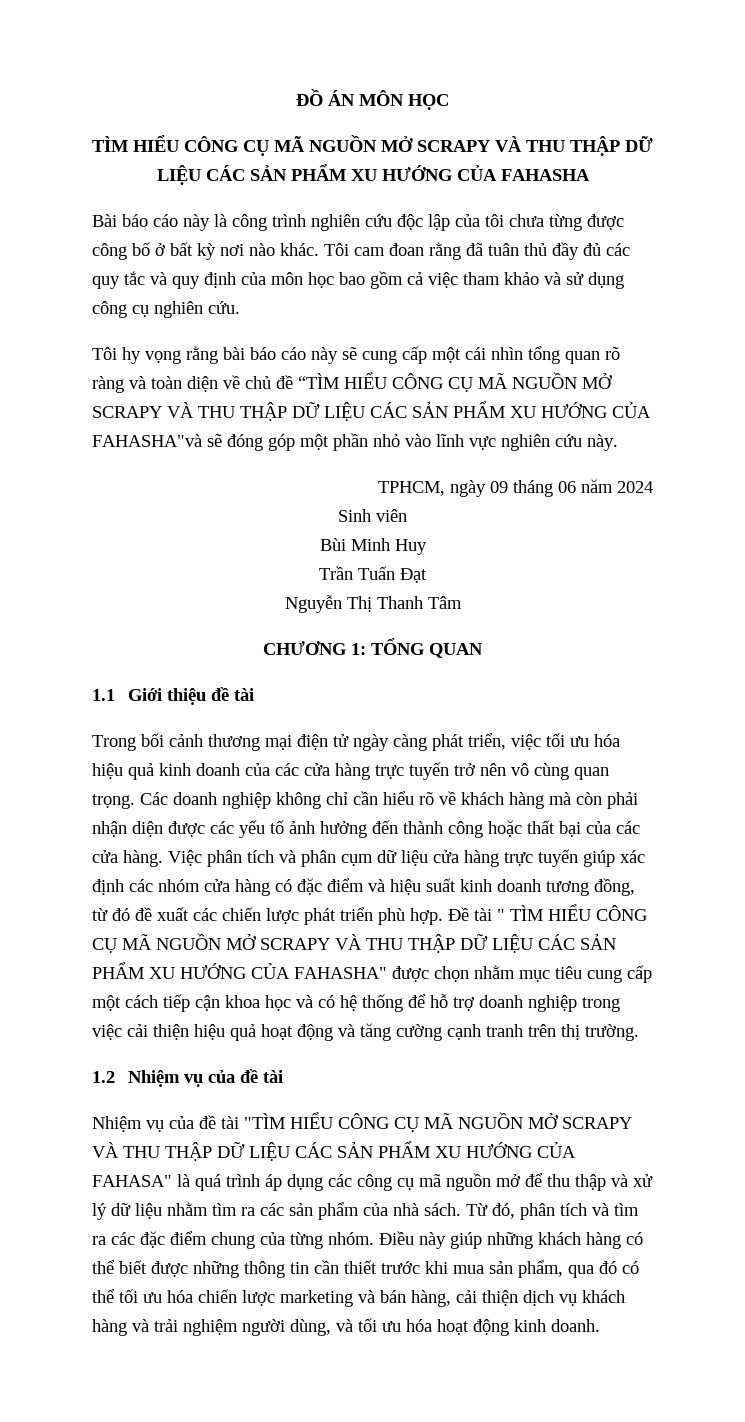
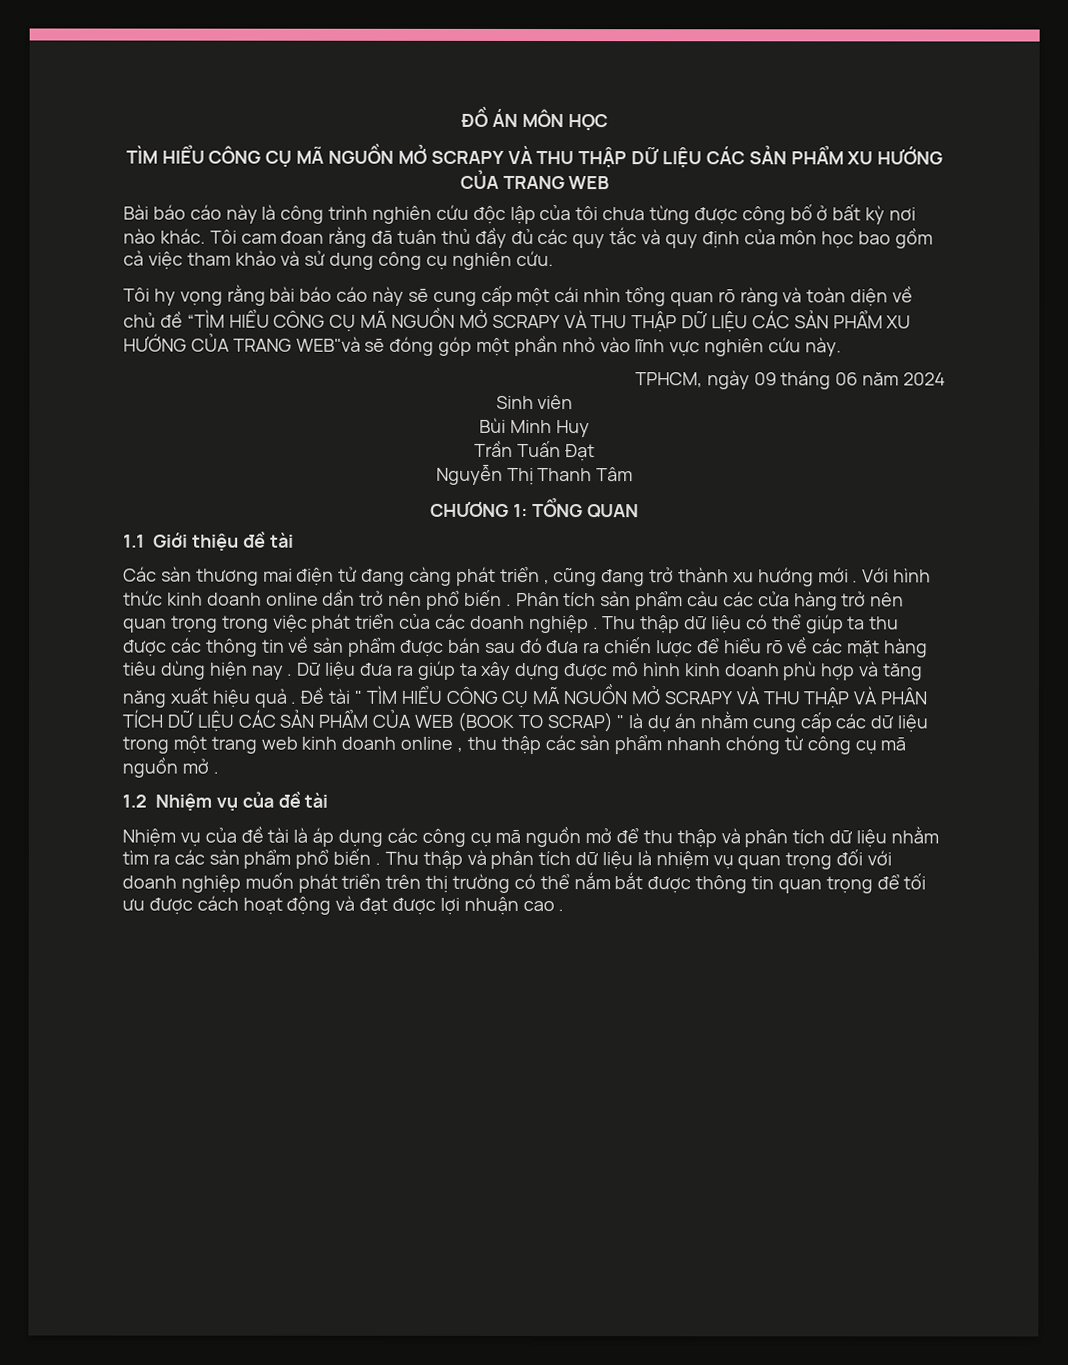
- TÌM HIỂU CÔNG CỤ MÃ NGUỒN MỞ SCRAPY VÀ THU THẬP DỮ LIỆU CÁC SẢN PHẨM XU HƯỚNG CỦA FAHASHA
+ TÌM HIỂU CÔNG CỤ MÃ NGUỒN MỞ SCRAPY VÀ THU THẬP DỮ LIỆU CÁC SẢN PHẨM XU HƯỚNG CỦA TRANG WEB
- Tôi hy vọng rằng bài báo cáo này sẽ cung cấp một cái nhìn tổng quan rõ ràng và toàn diện về chủ đề “TÌM HIỂU CÔNG CỤ MÃ NGUỒN MỞ SCRAPY VÀ THU THẬP DỮ LIỆU CÁC SẢN PHẨM XU HƯỚNG CỦA FAHASHA"và sẽ đóng góp một phần nhỏ vào lĩnh vực nghiên cứu này.
+ Tôi hy vọng rằng bài báo cáo này sẽ cung cấp một cái nhìn tổng quan rõ ràng và toàn diện về chủ đề “TÌM HIỂU CÔNG CỤ MÃ NGUỒN MỞ SCRAPY VÀ THU THẬP DỮ LIỆU CÁC SẢN PHẨM XU HƯỚNG CỦA TRANG WEB"và sẽ đóng góp một phần nhỏ vào lĩnh vực nghiên cứu này.
- Trong bối cảnh thương mại điện tử ngày càng phát triển, việc tối ưu hóa hiệu quả kinh doanh của các cửa hàng trực tuyến trở nên vô cùng quan trọng. Các doanh nghiệp không chỉ cần hiểu rõ về khách hàng mà còn phải nhận diện được các yếu tố ảnh hưởng đến thành công hoặc thất bại của các cửa hàng. Việc phân tích và phân cụm dữ liệu cửa hàng trực tuyến giúp xác định các nhóm cửa hàng có đặc điểm và hiệu suất kinh doanh tương đồng, từ đó đề xuất các chiến lược phát triển phù hợp.
+ Các sàn thương mai điện tử đang càng phát triển , cũng đang trở thành xu hướng mới . Với hình thức kinh doanh online dần trở nên phổ biến . Phân tích sản phẩm cảu các cửa hàng trở nên quan trọng trong việc phát triển của các doanh nghiệp . Thu thập dữ liệu có thể giúp ta thu được các thông tin về sản phẩm được bán sau đó đưa ra chiến lược để hiểu rõ về các mặt hàng tiêu dùng hiện nay . Dữ liệu đưa ra giúp ta xây dựng được mô hình kinh doanh phù hợp và tăng năng xuất hiệu quả .
- Đề tài " TÌM HIỂU CÔNG CỤ MÃ NGUỒN MỞ SCRAPY VÀ THU THẬP DỮ LIỆU CÁC SẢN PHẨM XU HƯỚNG CỦA FAHASHA" được chọn nhằm mục tiêu cung cấp một cách tiếp cận khoa học và có hệ thống để hỗ trợ doanh nghiệp trong việc cải thiện hiệu quả hoạt động và tăng cường cạnh tranh trên thị trường.
+ Đề tài " TÌM HIỂU CÔNG CỤ MÃ NGUỒN MỞ SCRAPY VÀ THU THẬP VÀ PHÂN TÍCH DỮ LIỆU CÁC SẢN PHẨM CỦA WEB (BOOK TO SCRAP) " là dự án nhằm cung cấp các dữ liệu trong một trang web kinh doanh online , thu thập các sản phẩm nhanh chóng từ công cụ mã nguồn mở .
- Nhiệm vụ của đề tài "TÌM HIỂU CÔNG CỤ MÃ NGUỒN MỞ SCRAPY VÀ THU THẬP DỮ LIỆU CÁC SẢN PHẨM XU HƯỚNG CỦA FAHASA" là quá trình áp dụng các công cụ mã nguồn mở để thu thập và xử lý dữ liệu nhằm tìm ra các sản phẩm của nhà sách. Từ đó, phân tích và tìm ra các đặc điểm chung của từng nhóm. Điều này giúp những khách hàng có thể biết được những thông tin cần thiết trước khi mua sản phẩm, qua đó có thể tối ưu hóa chiến lược marketing và bán hàng, cải thiện dịch vụ khách hàng và trải nghiệm người dùng, và tối ưu hóa hoạt động kinh doanh.
+ Nhiệm vụ của đề tài là áp dụng các công cụ mã nguồn mở để thu thập và phân tích dữ liệu nhằm tìm ra các sản phẩm phổ biến . Thu thập và phân tích dữ liệu là nhiệm vụ quan trọng đối với doanh nghiệp muốn phát triển trên thị trường có thể nắm bắt được thông tin quan trọng để tối ưu được cách hoạt động và đạt được lợi nhuận cao .

